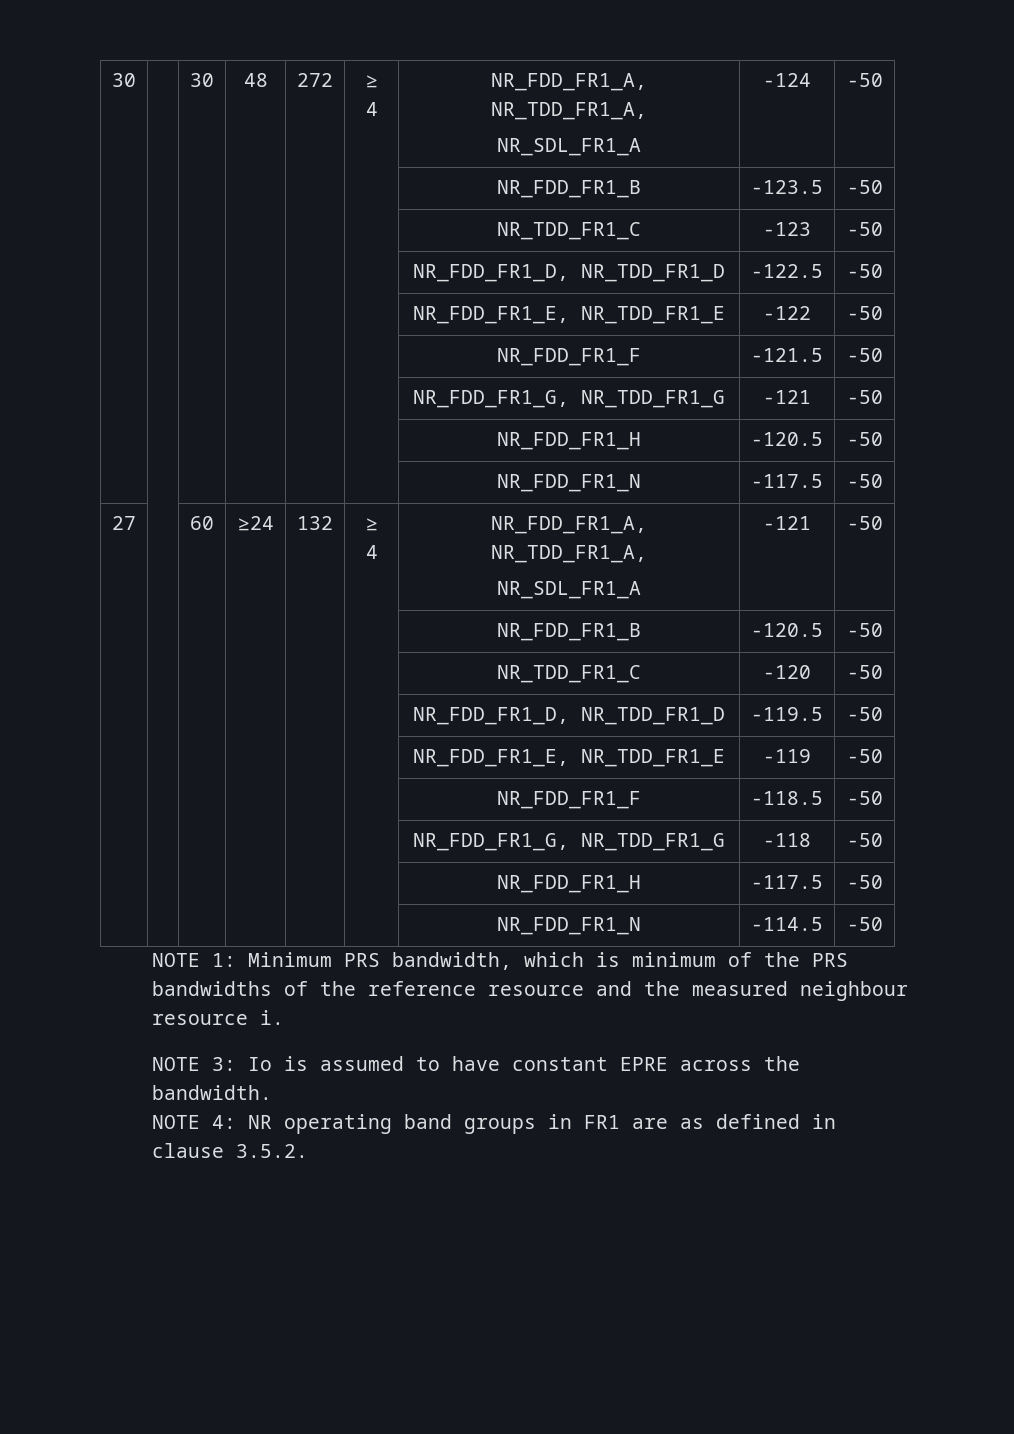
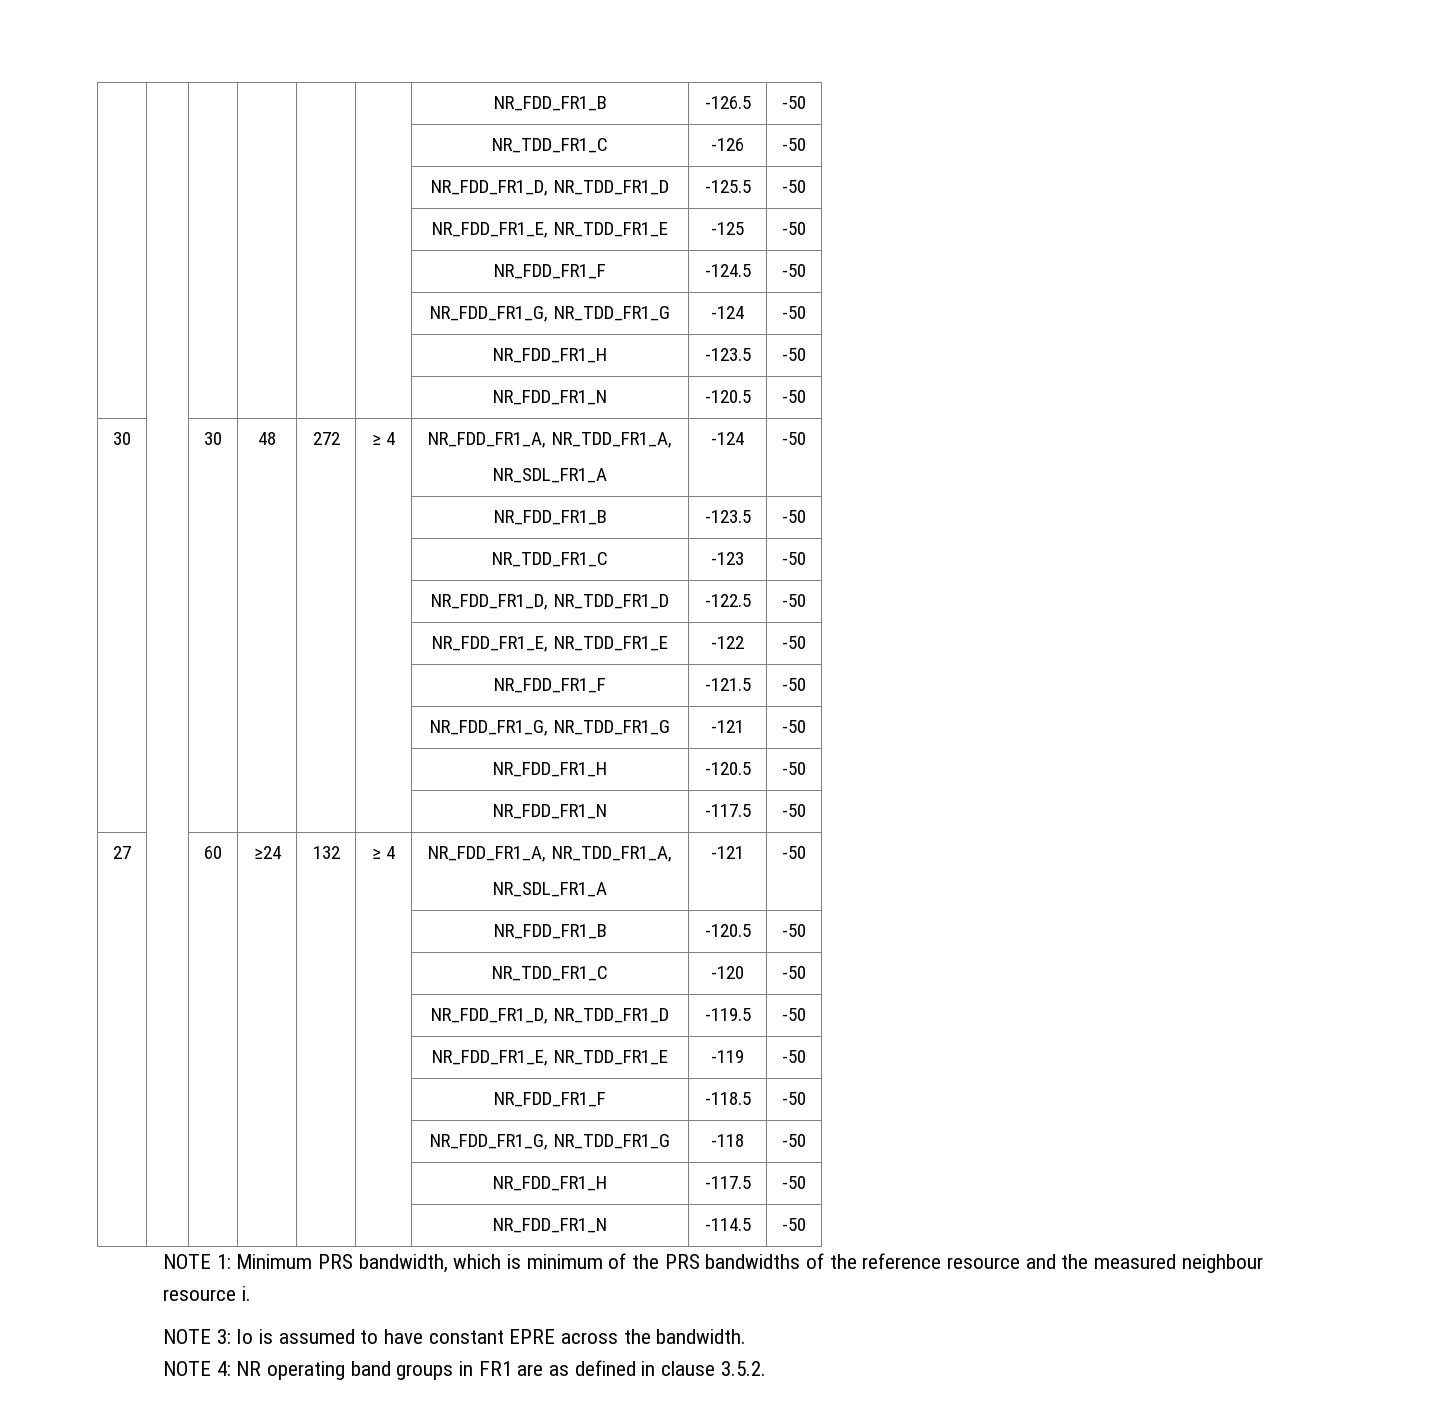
+ | | | | | | NR_FDD_FR1_B | -126.5 | -50
+ | | | | | | NR_TDD_FR1_C | -126 | -50
+ | | | | | | NR_FDD_FR1_D, NR_TDD_FR1_D | -125.5 | -50
+ | | | | | | NR_FDD_FR1_E, NR_TDD_FR1_E | -125 | -50
+ | | | | | | NR_FDD_FR1_F | -124.5 | -50
+ | | | | | | NR_FDD_FR1_G, NR_TDD_FR1_G | -124 | -50
+ | | | | | | NR_FDD_FR1_H | -123.5 | -50
+ | | | | | | NR_FDD_FR1_N | -120.5 | -50

